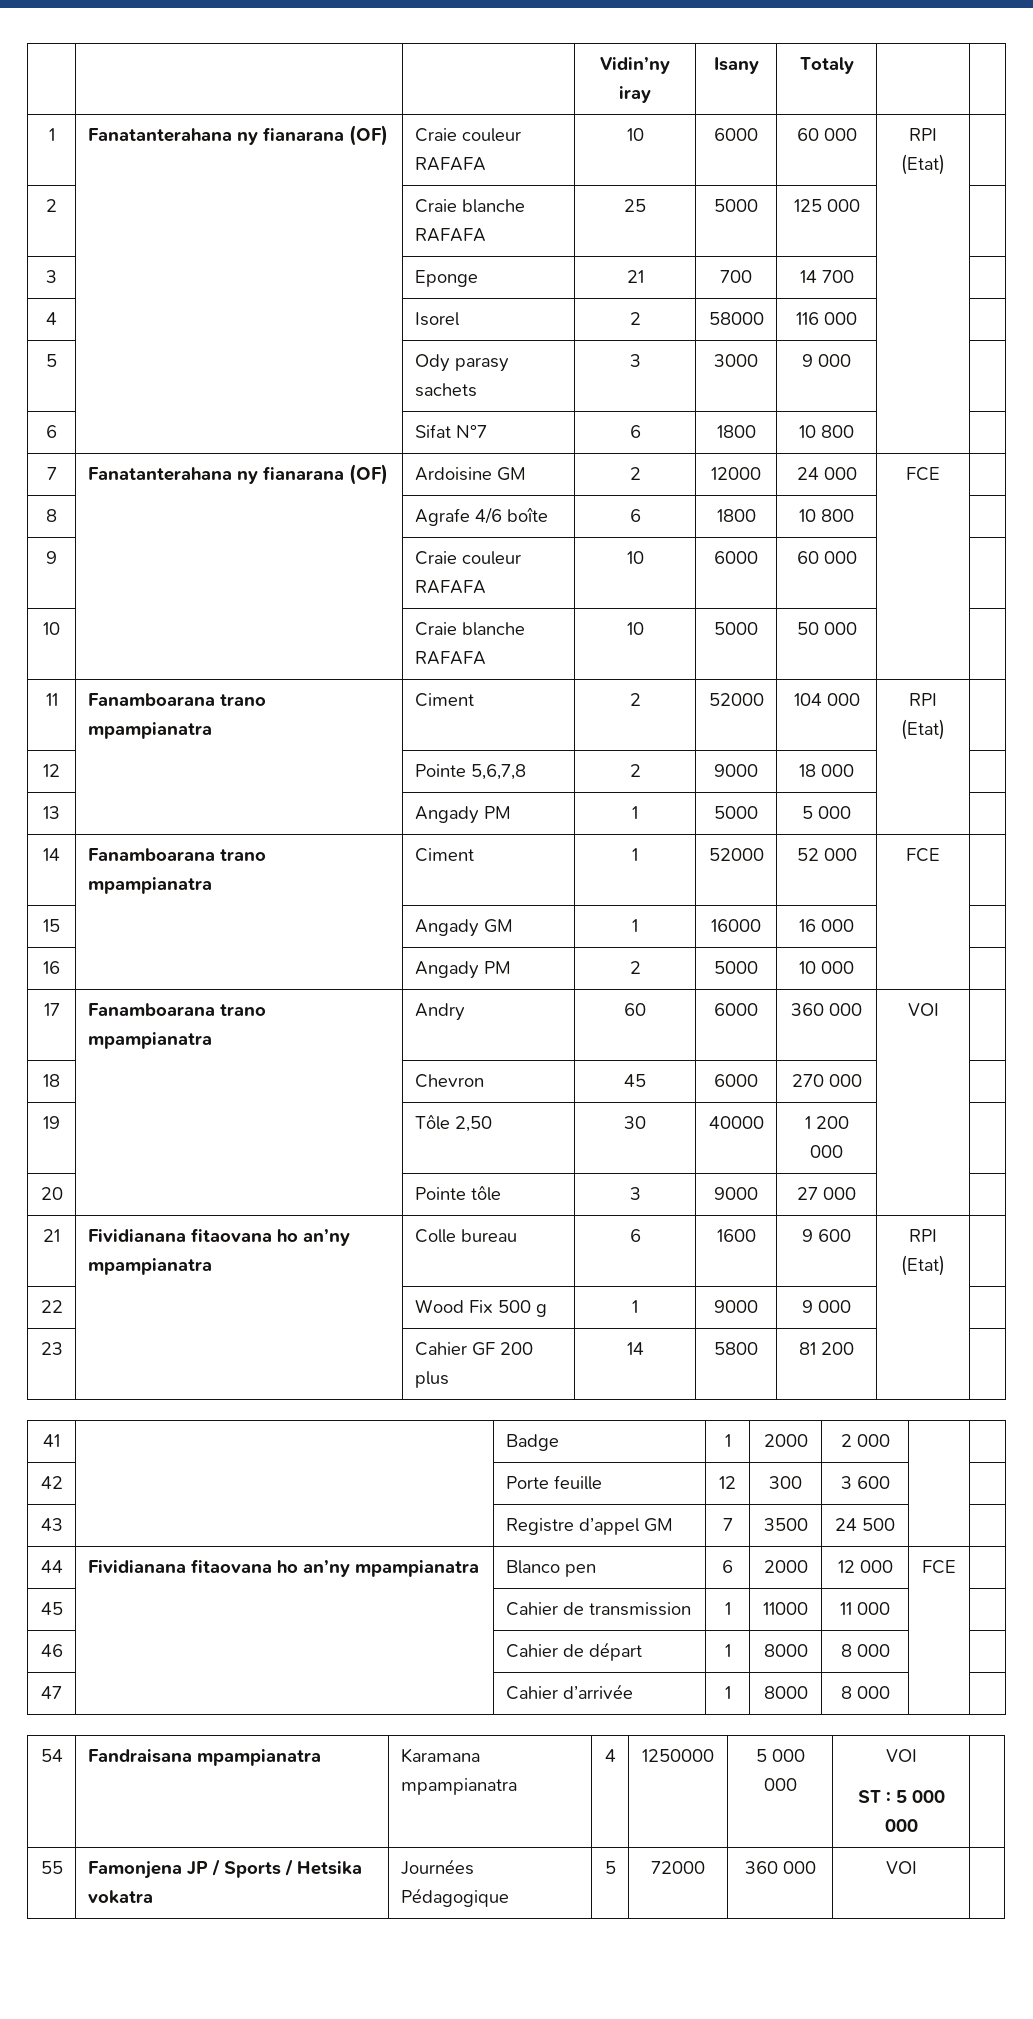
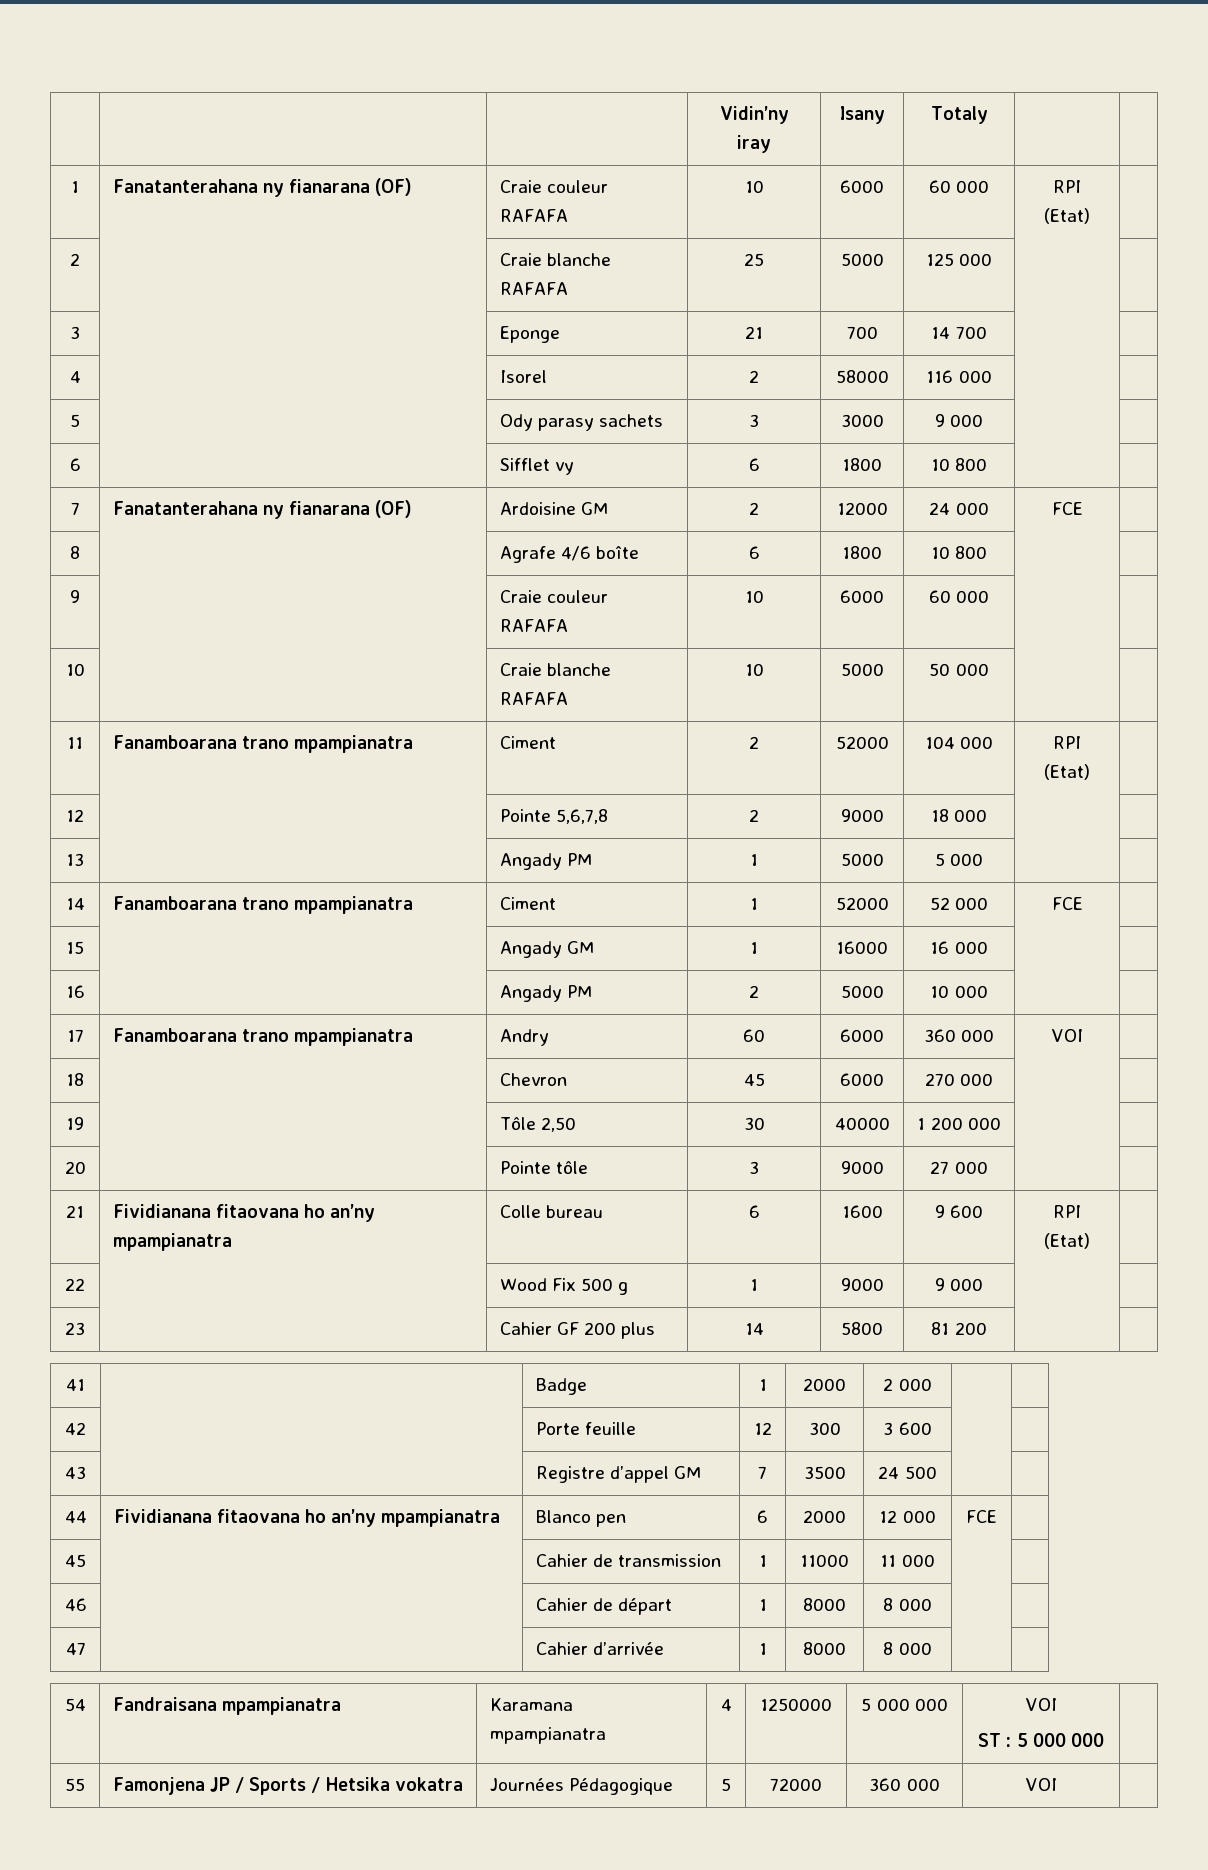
- 6 | | Sifat N°7 | 6 | 1800 | 10 800 | |
+ 6 | | Sifflet vy | 6 | 1800 | 10 800 | |

